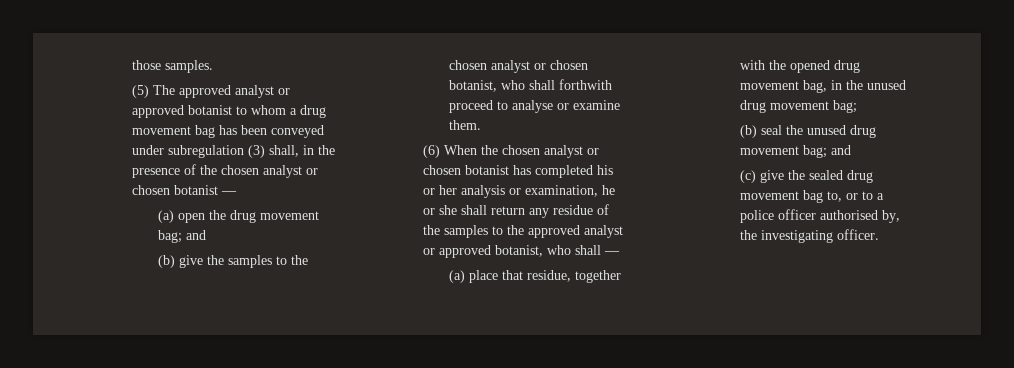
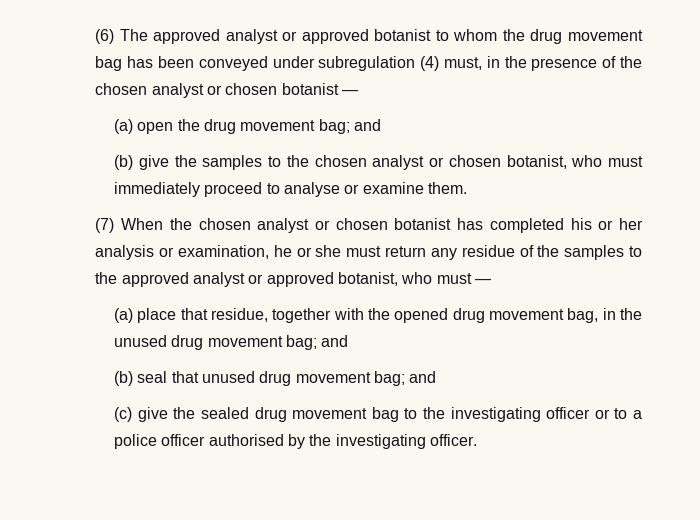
- those samples.
- (5) The approved analyst or approved botanist to whom a drug movement bag has been conveyed under subregulation (3) shall, in the presence of the chosen analyst or chosen botanist —
+ (6) The approved analyst or approved botanist to whom the drug movement bag has been conveyed under subregulation (4) must, in the presence of the chosen analyst or chosen botanist —
- (b) give the samples to the chosen analyst or chosen botanist, who shall forthwith proceed to analyse or examine them.
+ (b) give the samples to the chosen analyst or chosen botanist, who must immediately proceed to analyse or examine them.
- (6) When the chosen analyst or chosen botanist has completed his or her analysis or examination, he or she shall return any residue of the samples to the approved analyst or approved botanist, who shall —
+ (7) When the chosen analyst or chosen botanist has completed his or her analysis or examination, he or she must return any residue of the samples to the approved analyst or approved botanist, who must —
- (a) place that residue, together with the opened drug movement bag, in the unused drug movement bag;
+ (a) place that residue, together with the opened drug movement bag, in the unused drug movement bag; and
- (b) seal the unused drug movement bag; and
+ (b) seal that unused drug movement bag; and
- (c) give the sealed drug movement bag to, or to a police officer authorised by, the investigating officer.
+ (c) give the sealed drug movement bag to the investigating officer or to a police officer authorised by the investigating officer.

